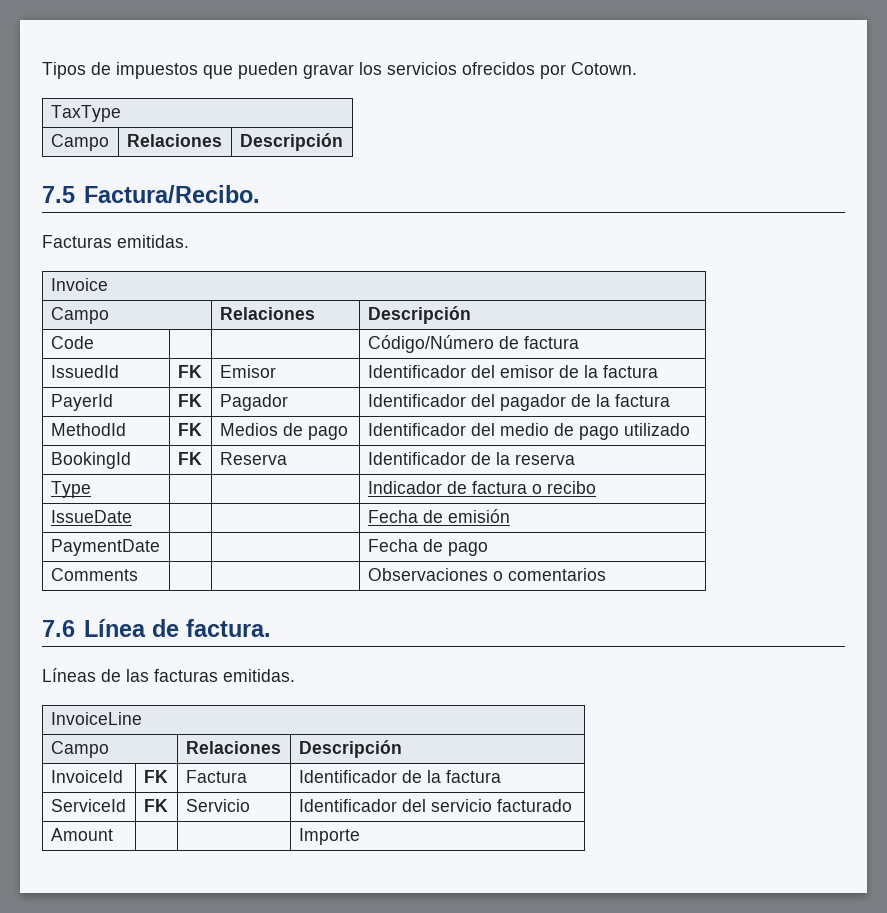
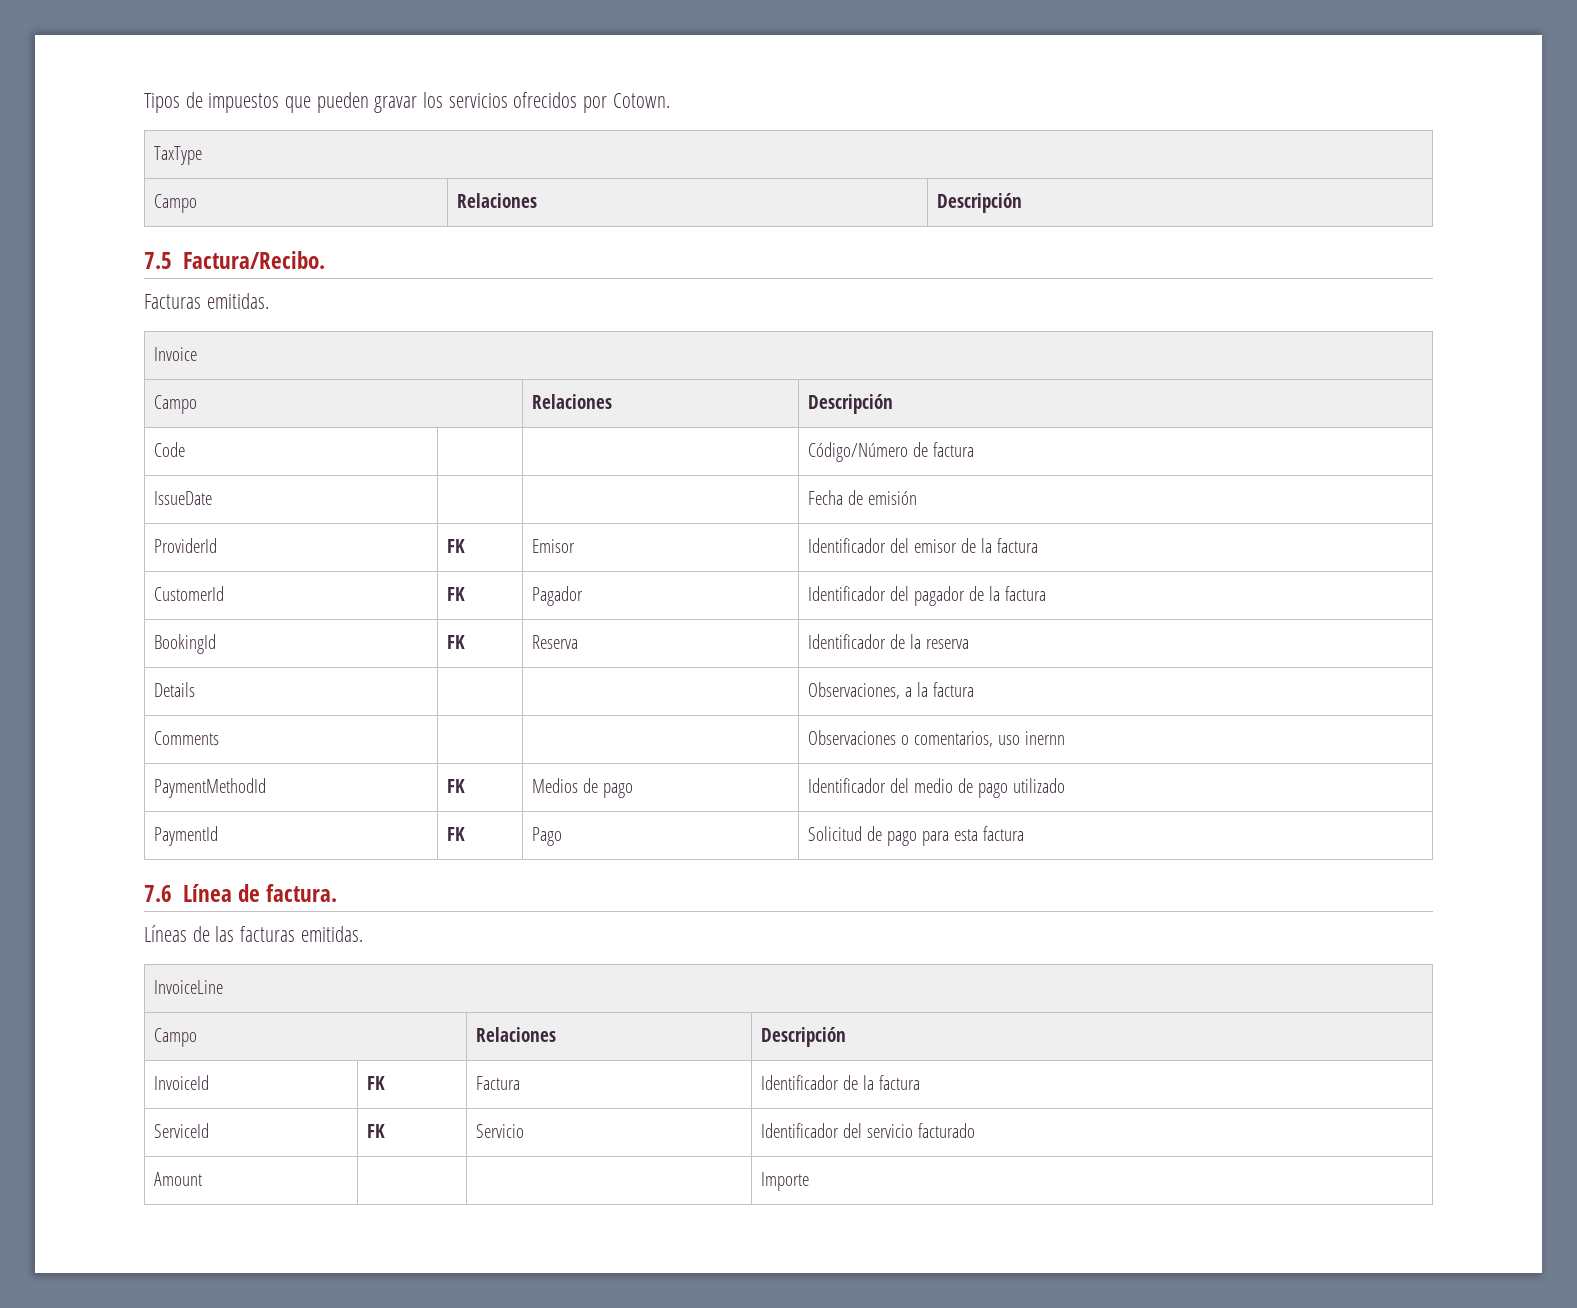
- IssuedId | FK | Emisor | Identificador del emisor de la factura
+ IssueDate | | | Fecha de emisión
+ ProviderId | FK | Emisor | Identificador del emisor de la factura
- PayerId | FK | Pagador | Identificador del pagador de la factura
+ CustomerId | FK | Pagador | Identificador del pagador de la factura
- MethodId | FK | Medios de pago | Identificador del medio de pago utilizado
+ BookingId | FK | Reserva | Identificador de la reserva
+ Details | | | Observaciones, a la factura
+ Comments | | | Observaciones o comentarios, uso inernn
+ PaymentMethodId | FK | Medios de pago | Identificador del medio de pago utilizado
- BookingId | FK | Reserva | Identificador de la reserva
- Type | | | Indicador de factura o recibo
- IssueDate | | | Fecha de emisión
- PaymentDate | | | Fecha de pago
- Comments | | | Observaciones o comentarios
+ PaymentId | FK | Pago | Solicitud de pago para esta factura

